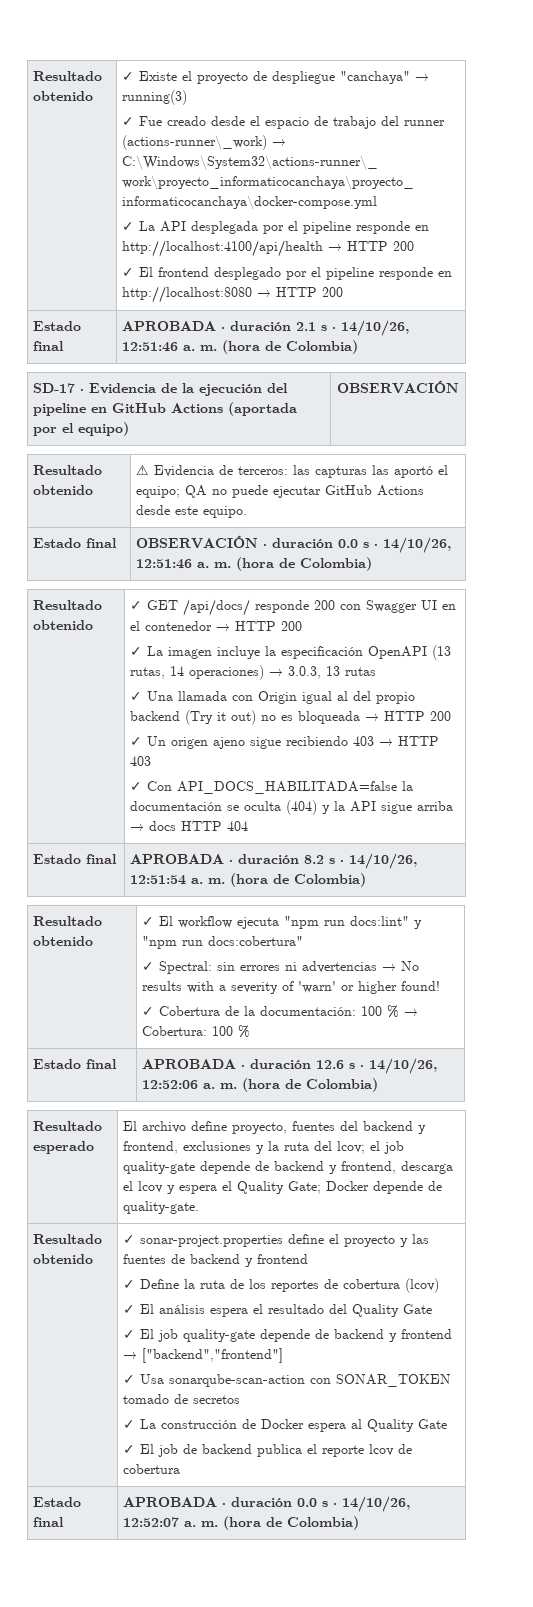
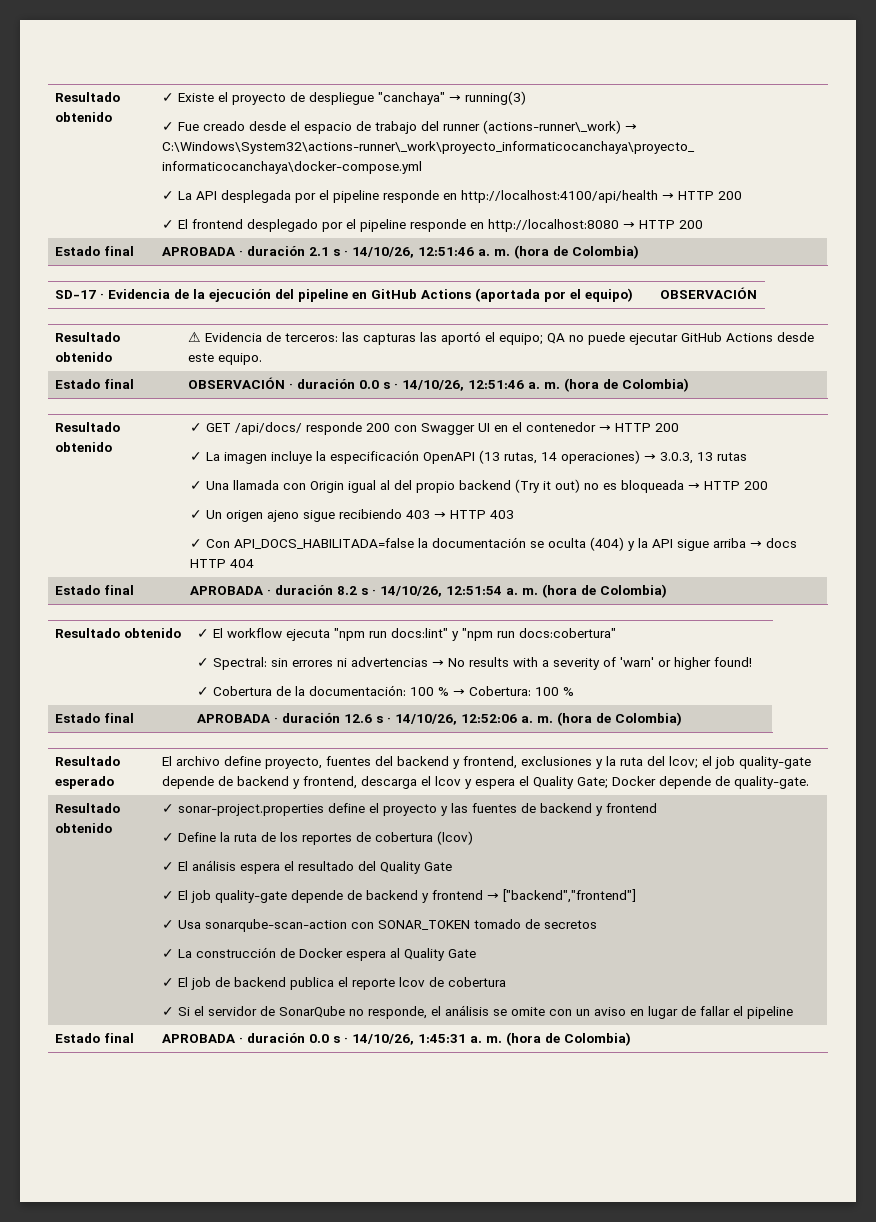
+ ✓ Si el servidor de SonarQube no responde, el análisis se omite con un aviso en lugar de fallar el pipeline
- Estado final | APROBADA · duración 0.0 s · 14/10/26, 12:52:07 a. m. (hora de Colombia)
+ Estado final | APROBADA · duración 0.0 s · 14/10/26, 1:45:31 a. m. (hora de Colombia)

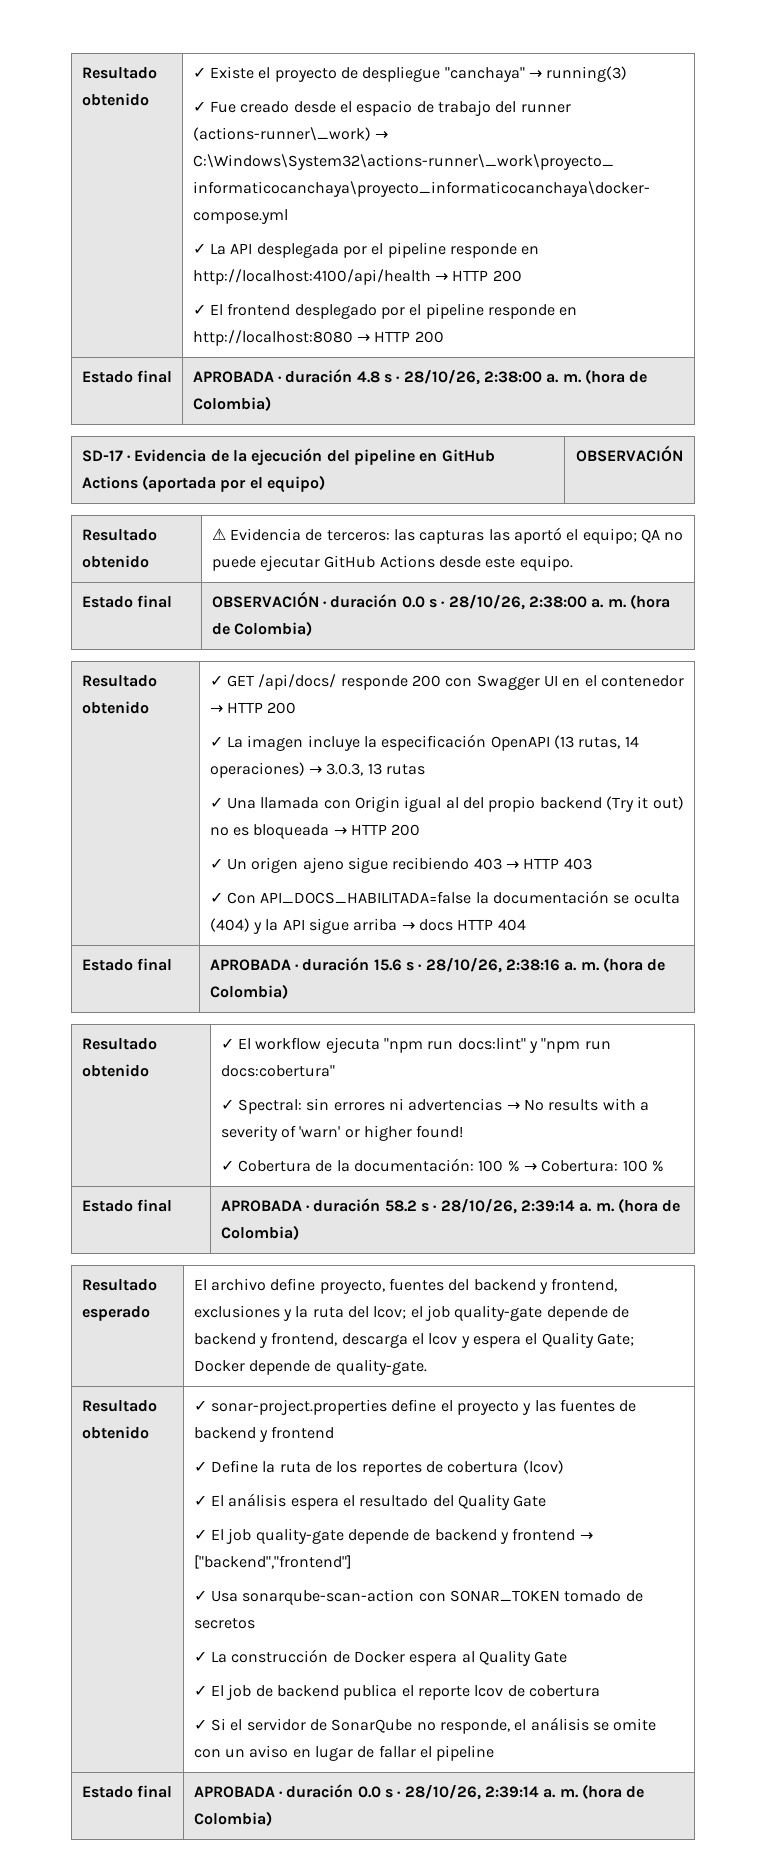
- Estado final | APROBADA · duración 2.1 s · 14/10/26, 12:51:46 a. m. (hora de Colombia)
+ Estado final | APROBADA · duración 4.8 s · 28/10/26, 2:38:00 a. m. (hora de Colombia)
- Estado final | OBSERVACIÓN · duración 0.0 s · 14/10/26, 12:51:46 a. m. (hora de Colombia)
+ Estado final | OBSERVACIÓN · duración 0.0 s · 28/10/26, 2:38:00 a. m. (hora de Colombia)
- Estado final | APROBADA · duración 8.2 s · 14/10/26, 12:51:54 a. m. (hora de Colombia)
+ Estado final | APROBADA · duración 15.6 s · 28/10/26, 2:38:16 a. m. (hora de Colombia)
- Estado final | APROBADA · duración 12.6 s · 14/10/26, 12:52:06 a. m. (hora de Colombia)
+ Estado final | APROBADA · duración 58.2 s · 28/10/26, 2:39:14 a. m. (hora de Colombia)
- Estado final | APROBADA · duración 0.0 s · 14/10/26, 1:45:31 a. m. (hora de Colombia)
+ Estado final | APROBADA · duración 0.0 s · 28/10/26, 2:39:14 a. m. (hora de Colombia)

